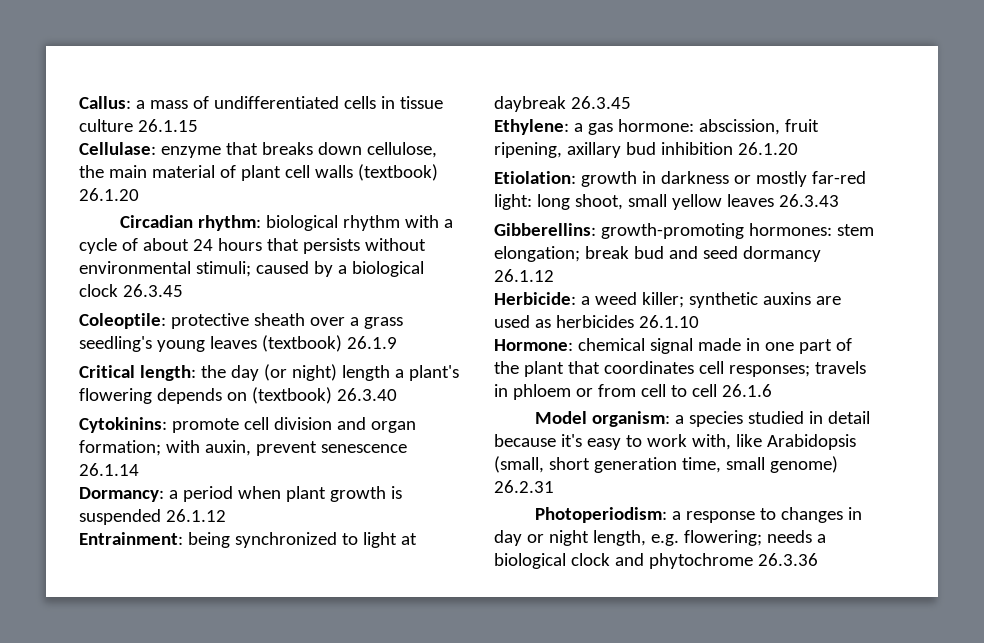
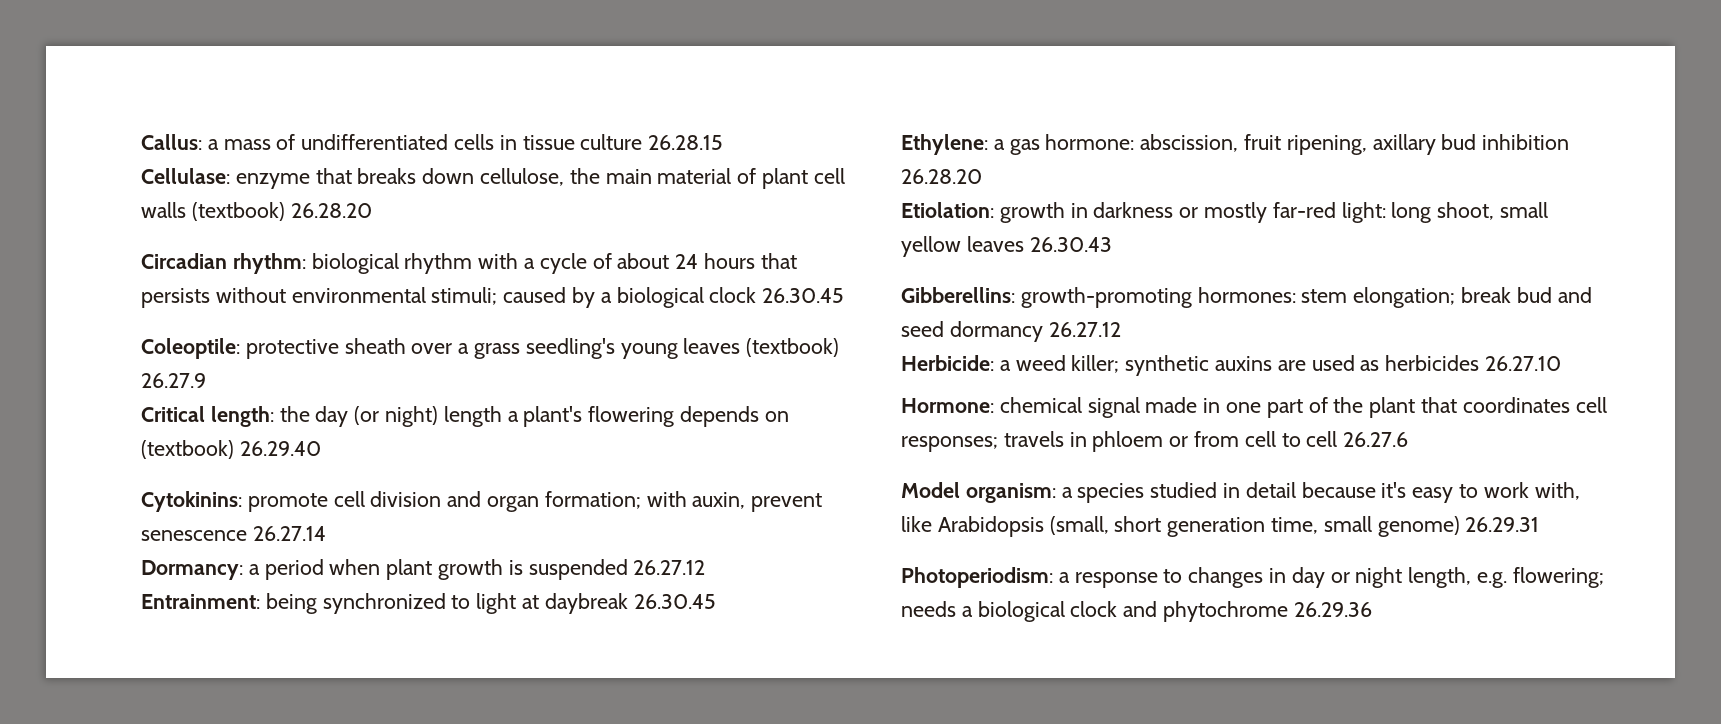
- Callus: a mass of undifferentiated cells in tissue culture 26.1.15
+ Callus: a mass of undifferentiated cells in tissue culture 26.28.15
- Cellulase: enzyme that breaks down cellulose, the main material of plant cell walls (textbook) 26.1.20
+ Cellulase: enzyme that breaks down cellulose, the main material of plant cell walls (textbook) 26.28.20
- Circadian rhythm: biological rhythm with a cycle of about 24 hours that persists without environmental stimuli; caused by a biological clock 26.3.45
+ Circadian rhythm: biological rhythm with a cycle of about 24 hours that persists without environmental stimuli; caused by a biological clock 26.30.45
- Coleoptile: protective sheath over a grass seedling's young leaves (textbook) 26.1.9
+ Coleoptile: protective sheath over a grass seedling's young leaves (textbook) 26.27.9
- Critical length: the day (or night) length a plant's flowering depends on (textbook) 26.3.40
+ Critical length: the day (or night) length a plant's flowering depends on (textbook) 26.29.40
- Cytokinins: promote cell division and organ formation; with auxin, prevent senescence 26.1.14
+ Cytokinins: promote cell division and organ formation; with auxin, prevent senescence 26.27.14
- Dormancy: a period when plant growth is suspended 26.1.12
+ Dormancy: a period when plant growth is suspended 26.27.12
- Entrainment: being synchronized to light at daybreak 26.3.45
+ Entrainment: being synchronized to light at daybreak 26.30.45
- Ethylene: a gas hormone: abscission, fruit ripening, axillary bud inhibition 26.1.20
+ Ethylene: a gas hormone: abscission, fruit ripening, axillary bud inhibition 26.28.20
- Etiolation: growth in darkness or mostly far-red light: long shoot, small yellow leaves 26.3.43
+ Etiolation: growth in darkness or mostly far-red light: long shoot, small yellow leaves 26.30.43
- Gibberellins: growth-promoting hormones: stem elongation; break bud and seed dormancy 26.1.12
+ Gibberellins: growth-promoting hormones: stem elongation; break bud and seed dormancy 26.27.12
- Herbicide: a weed killer; synthetic auxins are used as herbicides 26.1.10
+ Herbicide: a weed killer; synthetic auxins are used as herbicides 26.27.10
- Hormone: chemical signal made in one part of the plant that coordinates cell responses; travels in phloem or from cell to cell 26.1.6
+ Hormone: chemical signal made in one part of the plant that coordinates cell responses; travels in phloem or from cell to cell 26.27.6
- Model organism: a species studied in detail because it's easy to work with, like Arabidopsis (small, short generation time, small genome) 26.2.31
+ Model organism: a species studied in detail because it's easy to work with, like Arabidopsis (small, short generation time, small genome) 26.29.31
- Photoperiodism: a response to changes in day or night length, e.g. flowering; needs a biological clock and phytochrome 26.3.36
+ Photoperiodism: a response to changes in day or night length, e.g. flowering; needs a biological clock and phytochrome 26.29.36

